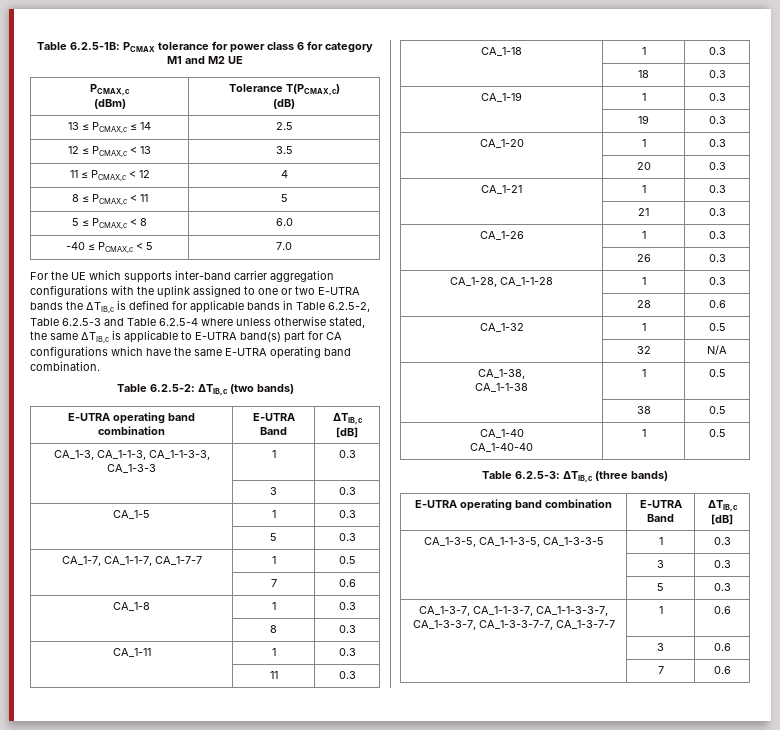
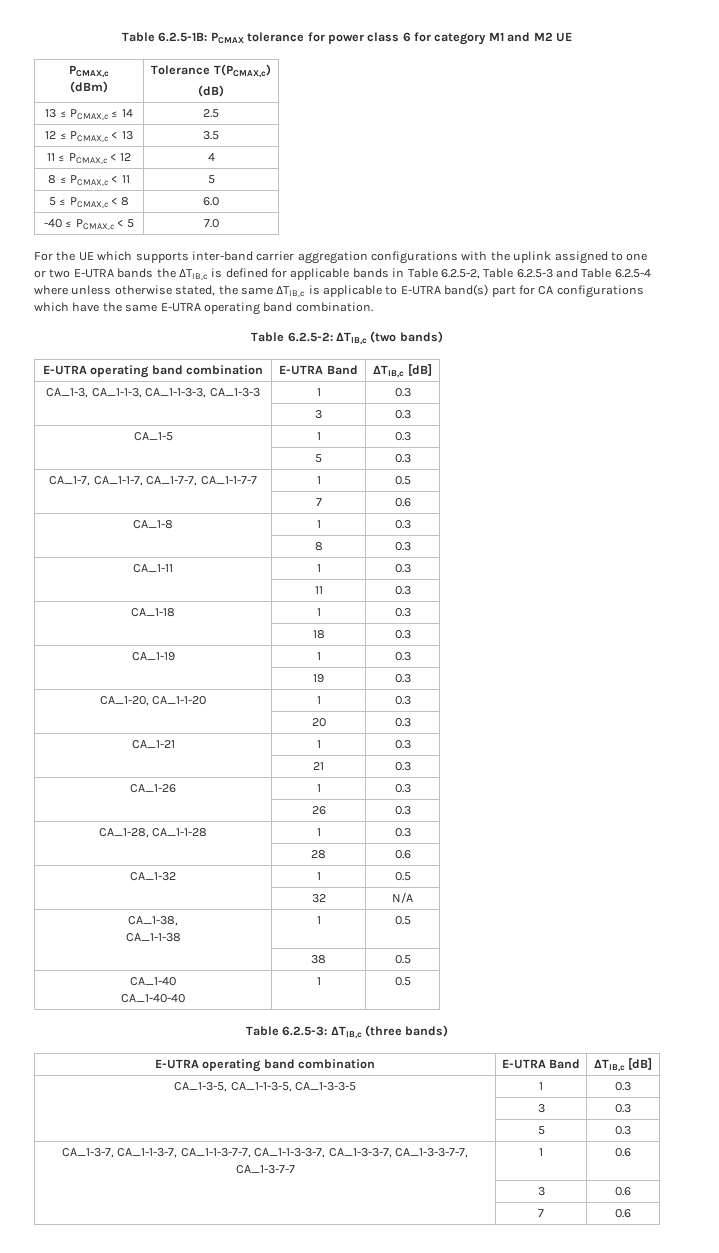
- CA_1-7, CA_1-1-7, CA_1-7-7 | 1 | 0.5
+ CA_1-7, CA_1-1-7, CA_1-7-7, CA_1-1-7-7 | 1 | 0.5
- CA_1-20 | 1 | 0.3
+ CA_1-20, CA_1-1-20 | 1 | 0.3
- CA_1-3-7, CA_1-1-3-7, CA_1-1-3-3-7, CA_1-3-3-7, CA_1-3-3-7-7, CA_1-3-7-7 | 1 | 0.6
+ CA_1-3-7, CA_1-1-3-7, CA_1-1-3-7-7, CA_1-1-3-3-7, CA_1-3-3-7, CA_1-3-3-7-7, CA_1-3-7-7 | 1 | 0.6

